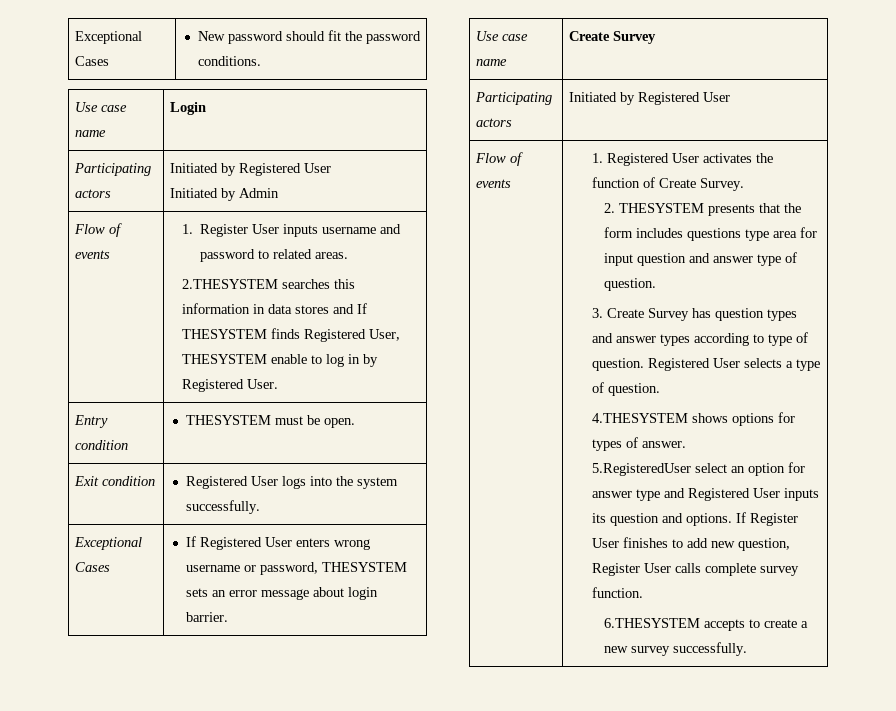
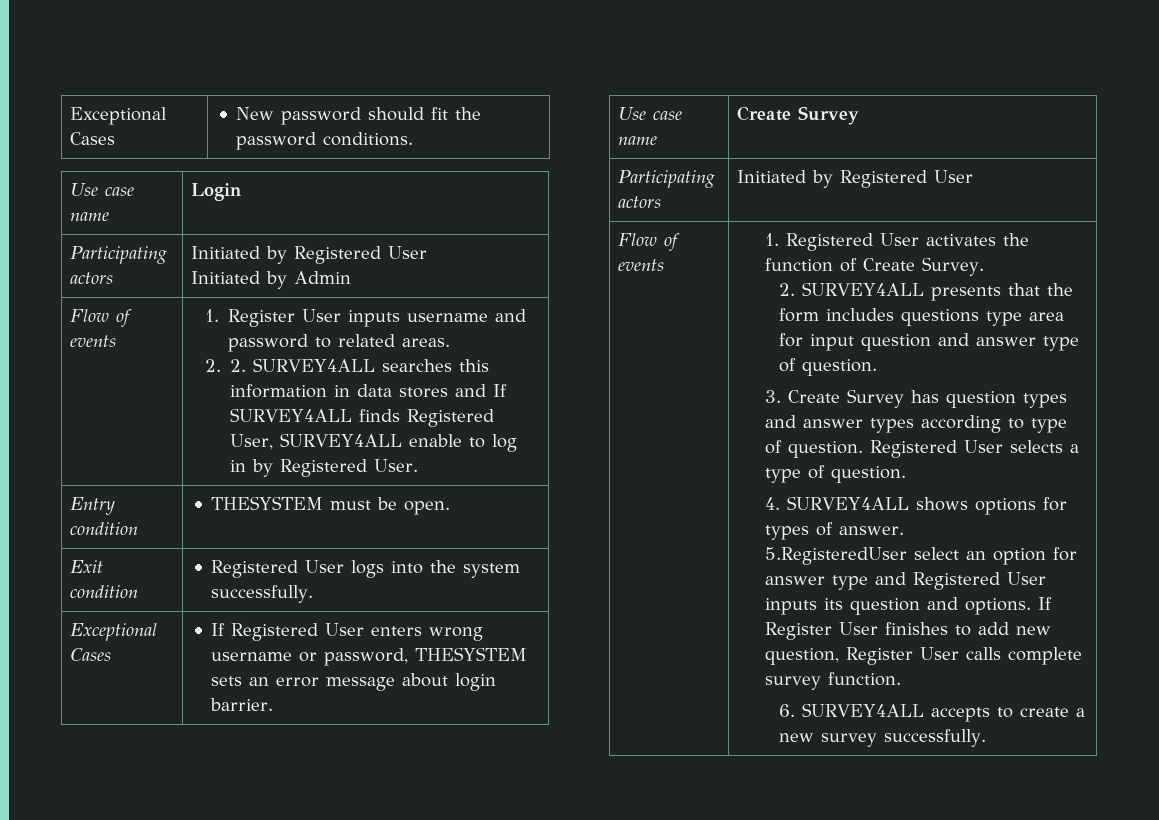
  Flow of events | 1. Register User inputs username and password to related areas.
- 2.THESYSTEM searches this information in data stores and If THESYSTEM finds Registered User, THESYSTEM enable to log in by Registered User.
+ 2. 2. SURVEY4ALL searches this information in data stores and If SURVEY4ALL finds Registered User, SURVEY4ALL enable to log in by Registered User.
- 2. THESYSTEM presents that the form includes questions type area for input question and answer type of question.
+ 2. SURVEY4ALL presents that the form includes questions type area for input question and answer type of question.
- 4.THESYSTEM shows options for types of answer.
+ 4. SURVEY4ALL shows options for types of answer.
- 6.THESYSTEM accepts to create a new survey successfully.
+ 6. SURVEY4ALL accepts to create a new survey successfully.

